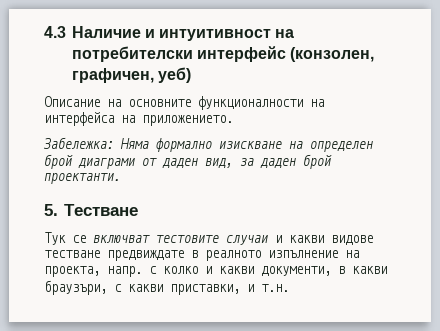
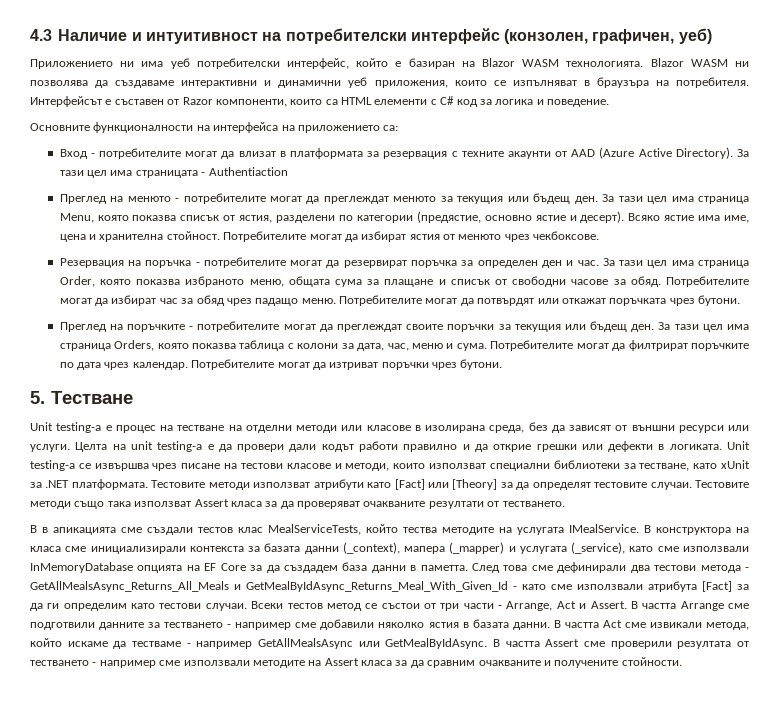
- Описание на основните функционалности на интерфейса на приложението.
- Забележка: Няма формално изискване на определен брой диаграми от даден вид, за даден брой проектанти.
+ Приложението ни има уеб потребителски интерфейс, който е базиран на Blazor WASM технологията. Blazor WASM ни позволява да създаваме интерактивни и динамични уеб приложения, които се изпълняват в браузъра на потребителя. Интерфейсът е съставен от Razor компоненти, които са HTML елементи с C# код за логика и поведение.
+ Основните функционалности на интерфейса на приложението са:
+ Вход - потребителите могат да влизат в платформата за резервация с техните акаунти от AAD (Azure Active Directory). За тази цел има страницата - Authentiaction
+ Преглед на менюто - потребителите могат да преглеждат менюто за текущия или бъдещ ден. За тази цел има страница Menu, която показва списък от ястия, разделени по категории (предястие, основно ястие и десерт). Всяко ястие има име, цена и хранителна стойност. Потребителите могат да избират ястия от менюто чрез чекбоксове.
+ Резервация на поръчка - потребителите могат да резервират поръчка за определен ден и час. За тази цел има страница Order, която показва избраното меню, общата сума за плащане и списък от свободни часове за обяд. Потребителите могат да избират час за обяд чрез падащо меню. Потребителите могат да потвърдят или откажат поръчката чрез бутони.
+ Преглед на поръчките - потребителите могат да преглеждат своите поръчки за текущия или бъдещ ден. За тази цел има страница Orders, която показва таблица с колони за дата, час, меню и сума. Потребителите могат да филтрират поръчките по дата чрез календар. Потребителите могат да изтриват поръчки чрез бутони.
  5. Тестване
- Тук се включват тестовите случаи и какви видове тестване предвиждате в реалното изпълнение на проекта, напр. с колко и какви документи, в какви браузъри, с какви приставки, и т.н.
+ Unit testing-a е процес на тестване на отделни методи или класове в изолирана среда, без да зависят от външни ресурси или услуги. Целта на unit testing-a е да провери дали кодът работи правилно и да открие грешки или дефекти в логиката. Unit testing-a се извършва чрез писане на тестови класове и методи, които използват специални библиотеки за тестване, като xUnit за .NET платформата. Тестовите методи използват атрибути като [Fact] или [Theory] за да определят тестовите случаи. Тестовите методи също така използват Assert класа за да проверяват очакваните резултати от тестването.
+ В в апикацията сме създали тестов клас MealServiceTests, който тества методите на услугата IMealService. В конструктора на класа сме инициализирали контекста за базата данни (_context), мапера (_mapper) и услугата (_service), като сме използвали InMemoryDatabase опцията на EF Core за да създадем база данни в паметта. След това сме дефинирали два тестови метода - GetAllMealsAsync_Returns_All_Meals и GetMealByIdAsync_Returns_Meal_With_Given_Id - като сме използвали атрибута [Fact] за да ги определим като тестови случаи. Всеки тестов метод се състои от три части - Arrange, Act и Assert. В частта Arrange сме подготвили данните за тестването - например сме добавили няколко ястия в базата данни. В частта Act сме извикали метода, който искаме да тестваме - например GetAllMealsAsync или GetMealByIdAsync. В частта Assert сме проверили резултата от тестването - например сме използвали методите на Assert класа за да сравним очакваните и получените стойности.

